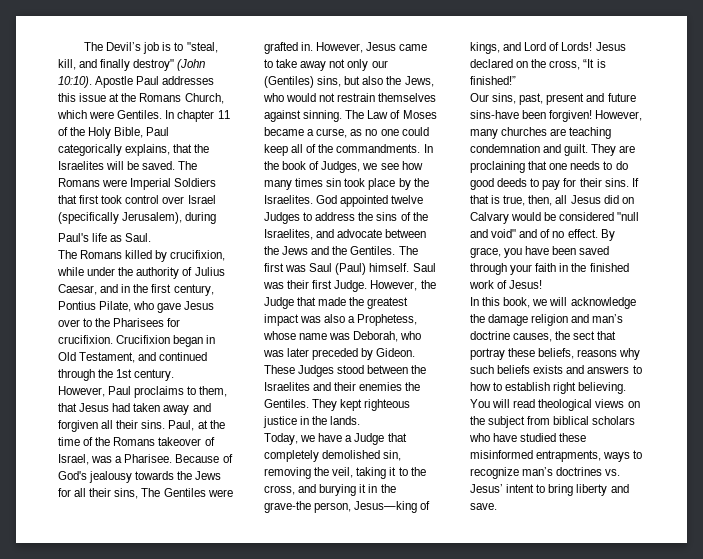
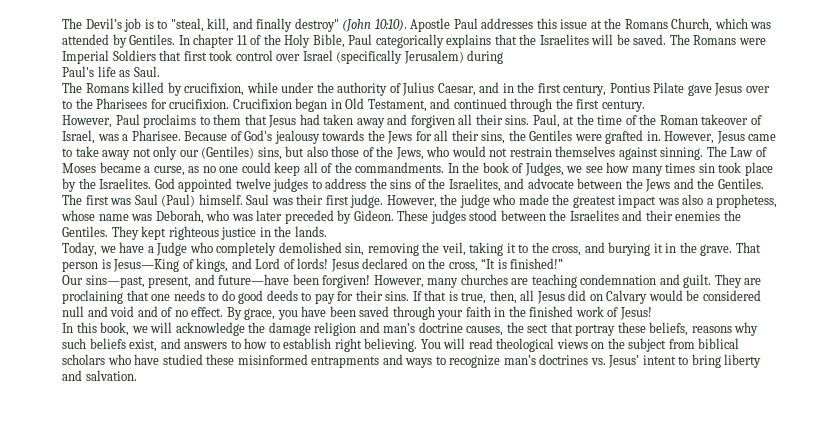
- Apostle Paul addresses this issue at the Romans Church, which were Gentiles.
+ Apostle Paul addresses this issue at the Romans Church, which was attended by Gentiles.
- In chapter 11 of the Holy Bible, Paul categorically explains, that the Israelites will be saved.
+ In chapter 11 of the Holy Bible, Paul categorically explains that the Israelites will be saved.
- The Romans were Imperial Soldiers that first took control over Israel (specifically Jerusalem), during
+ The Romans were Imperial Soldiers that first took control over Israel (specifically Jerusalem) during
- The Romans killed by crucifixion, while under the authority of Julius Caesar, and in the first century, Pontius Pilate, who gave Jesus over to the Pharisees for crucifixion.
+ The Romans killed by crucifixion, while under the authority of Julius Caesar, and in the first century, Pontius Pilate gave Jesus over to the Pharisees for crucifixion.
- Crucifixion began in Old Testament, and continued through the 1st century.
+ Crucifixion began in Old Testament, and continued through the first century.
- However, Paul proclaims to them, that Jesus had taken away and forgiven all their sins.
+ However, Paul proclaims to them that Jesus had taken away and forgiven all their sins.
- Paul, at the time of the Romans takeover of Israel, was a Pharisee.
+ Paul, at the time of the Roman takeover of Israel, was a Pharisee.
- Because of God's jealousy towards the Jews for all their sins, The Gentiles were grafted in.
+ Because of God's jealousy towards the Jews for all their sins, the Gentiles were grafted in.
- However, Jesus came to take away not only our (Gentiles) sins, but also the Jews, who would not restrain themselves against sinning.
+ However, Jesus came to take away not only our (Gentiles) sins, but also those of the Jews, who would not restrain themselves against sinning.
- God appointed twelve Judges to address the sins of the Israelites, and advocate between the Jews and the Gentiles.
+ God appointed twelve judges to address the sins of the Israelites, and advocate between the Jews and the Gentiles.
- Saul was their first Judge.
+ Saul was their first judge.
- However, the Judge that made the greatest impact was also a Prophetess, whose name was Deborah, who was later preceded by Gideon.
+ However, the judge who made the greatest impact was also a prophetess, whose name was Deborah, who was later preceded by Gideon.
- These Judges stood between the Israelites and their enemies the Gentiles.
+ These judges stood between the Israelites and their enemies the Gentiles.
- Today, we have a Judge that completely demolished sin, removing the veil, taking it to the cross, and burying it in the grave-the person, Jesus—king of kings, and Lord of Lords!
+ Today, we have a Judge who completely demolished sin, removing the veil, taking it to the cross, and burying it in the grave. That person is Jesus—King of kings, and Lord of lords!
- Our sins, past, present and future sins-have been forgiven!
+ Our sins—past, present, and future—have been forgiven!
- If that is true, then, all Jesus did on Calvary would be considered "null and void" and of no effect.
+ If that is true, then, all Jesus did on Calvary would be considered null and void and of no effect.
- In this book, we will acknowledge the damage religion and man’s doctrine causes, the sect that portray these beliefs, reasons why such beliefs exists and answers to how to establish right believing.
+ In this book, we will acknowledge the damage religion and man’s doctrine causes, the sect that portray these beliefs, reasons why such beliefs exist, and answers to how to establish right believing.
- You will read theological views on the subject from biblical scholars who have studied these misinformed entrapments, ways to recognize man’s doctrines vs. Jesus’ intent to bring liberty and save.
+ You will read theological views on the subject from biblical scholars who have studied these misinformed entrapments and ways to recognize man’s doctrines vs. Jesus’ intent to bring liberty and salvation.

